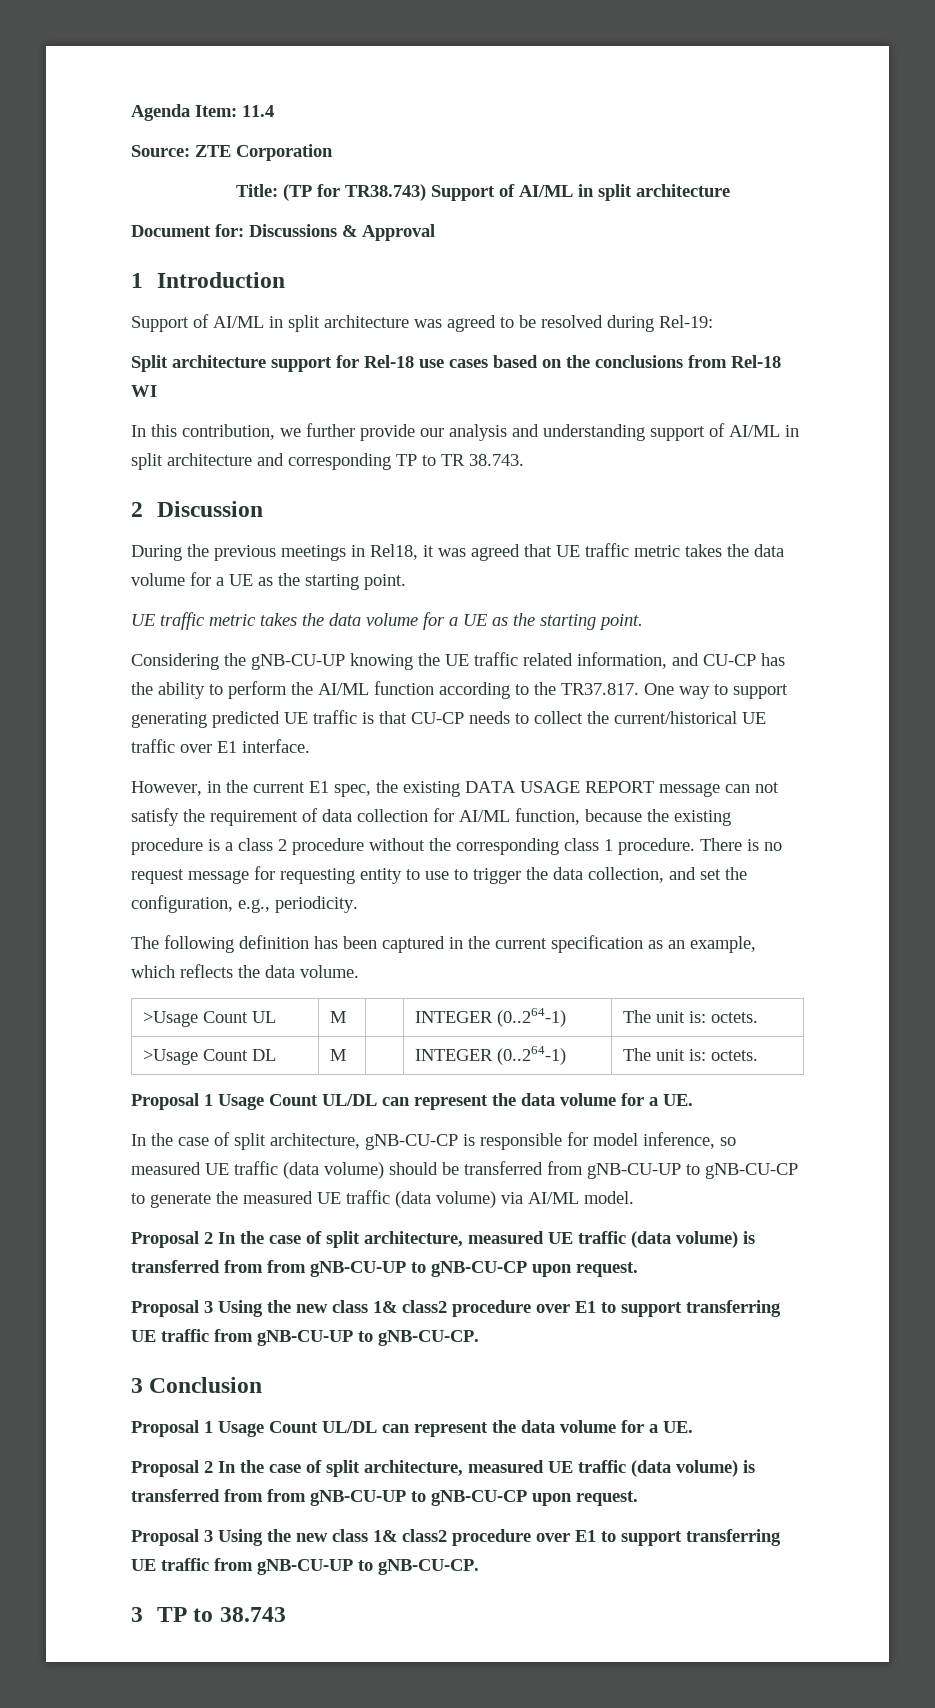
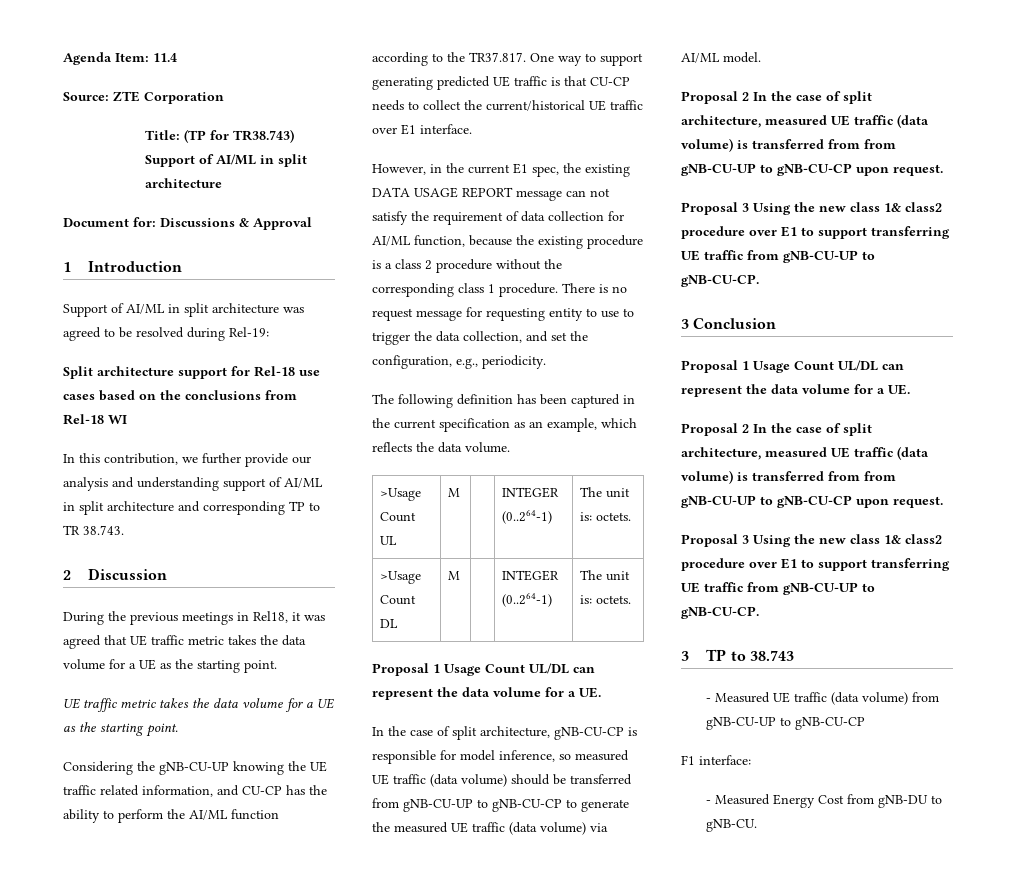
+ - Measured UE traffic (data volume) from gNB-CU-UP to gNB-CU-CP
+ F1 interface:
+ - Measured Energy Cost from gNB-DU to gNB-CU.

